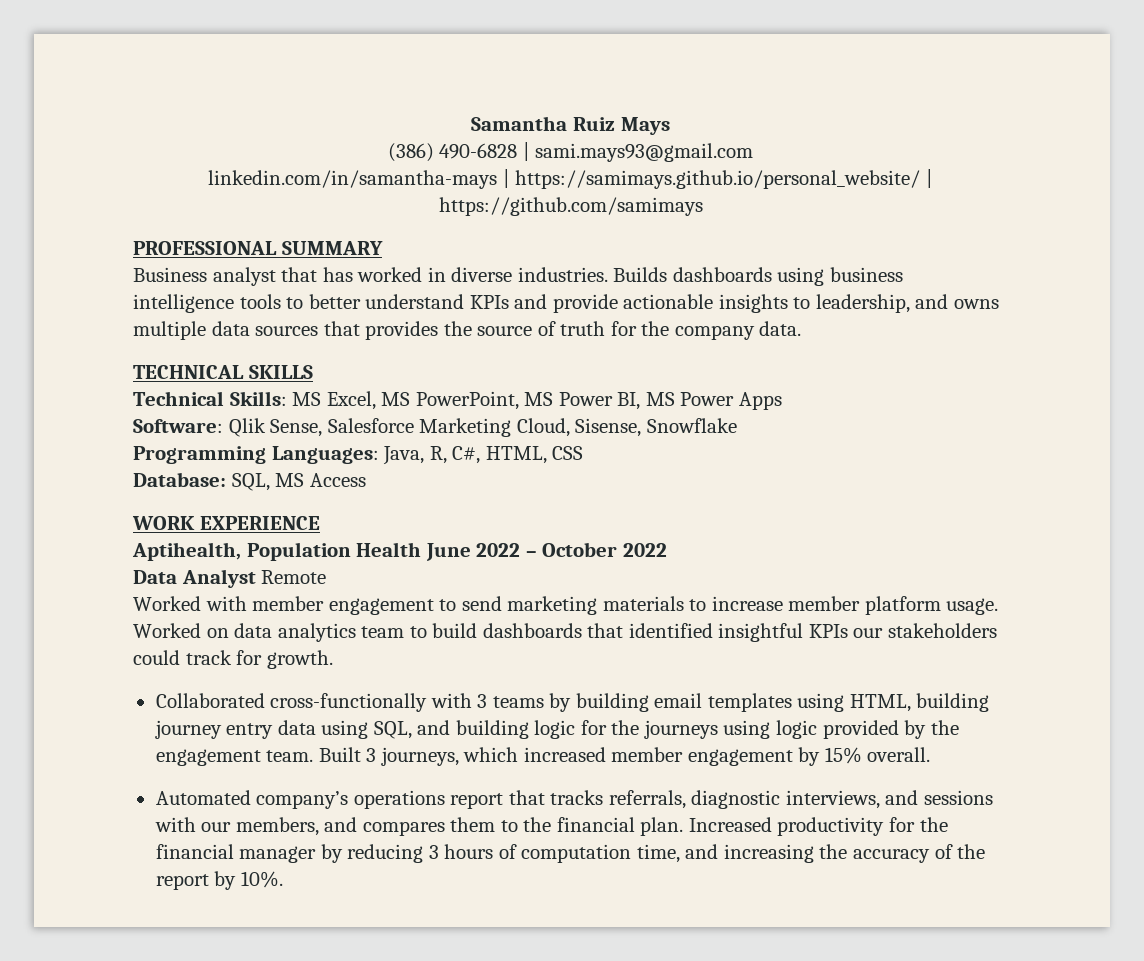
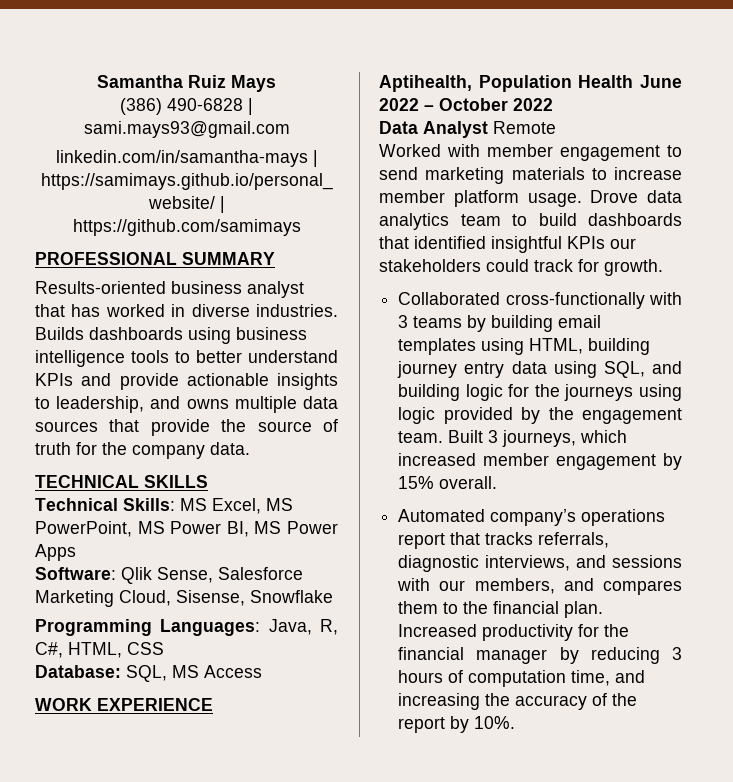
- Business analyst that has worked in diverse industries.
+ Results-oriented business analyst that has worked in diverse industries.
- Builds dashboards using business intelligence tools to better understand KPIs and provide actionable insights to leadership, and owns multiple data sources that provides the source of truth for the company data.
+ Builds dashboards using business intelligence tools to better understand KPIs and provide actionable insights to leadership, and owns multiple data sources that provide the source of truth for the company data.
- Worked on data analytics team to build dashboards that identified insightful KPIs our stakeholders could track for growth.
+ Drove data analytics team to build dashboards that identified insightful KPIs our stakeholders could track for growth.

